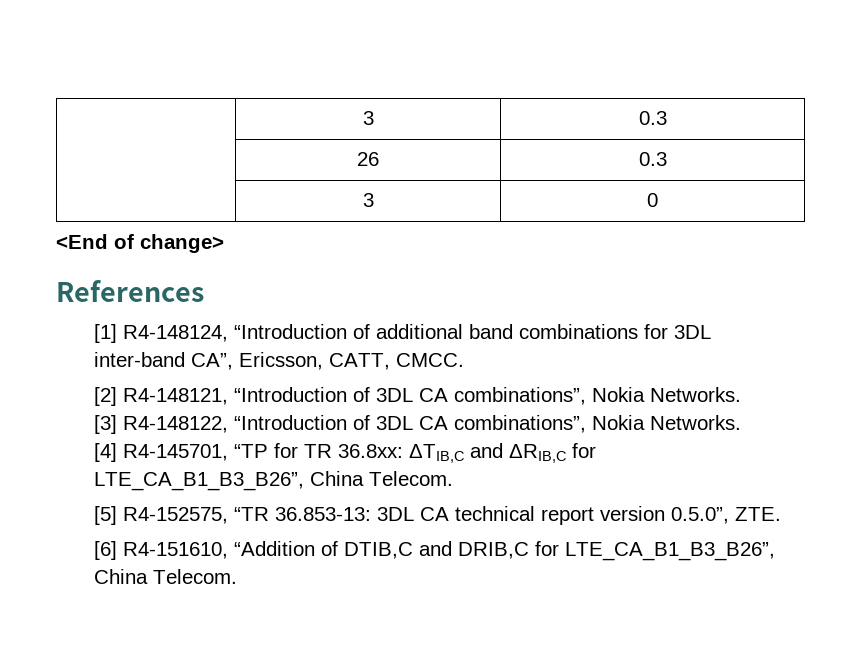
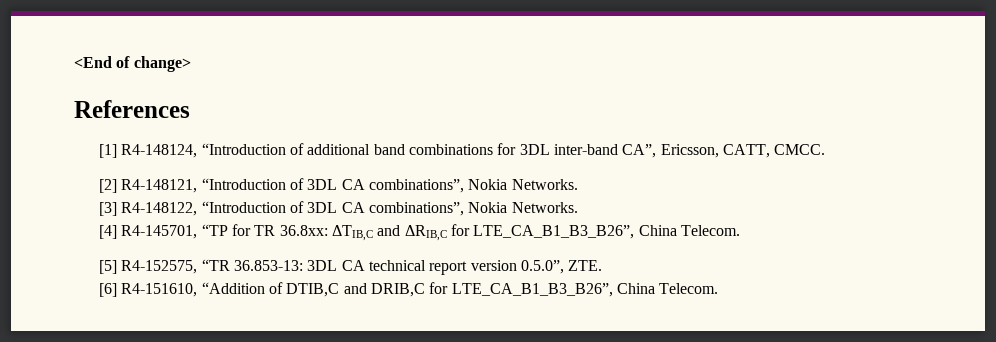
- | 3 | 0.3
- | 26 | 0.3
- | 3 | 0

